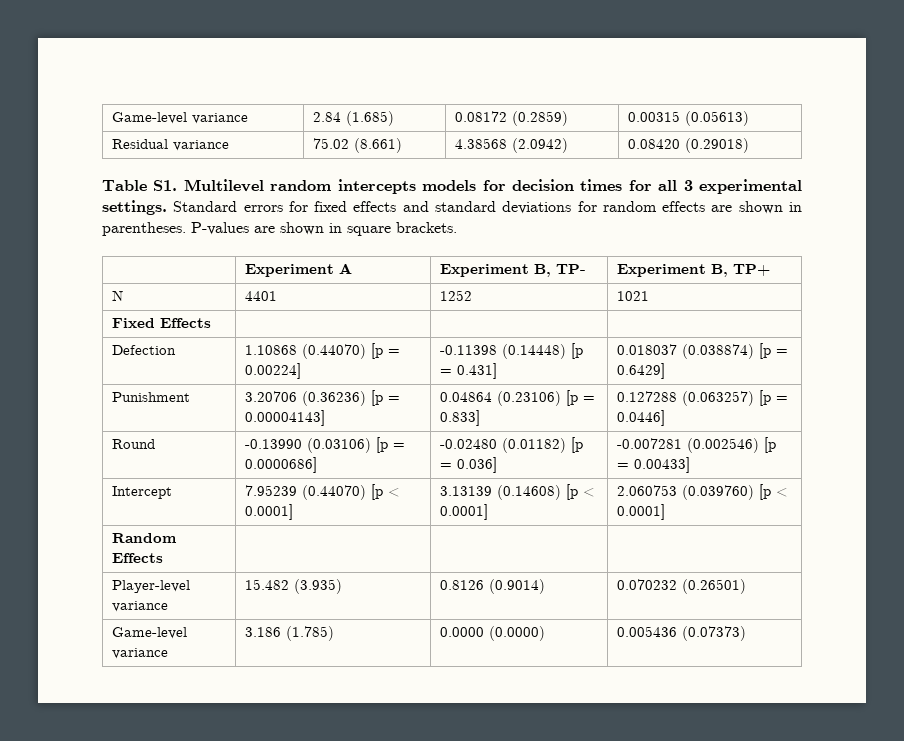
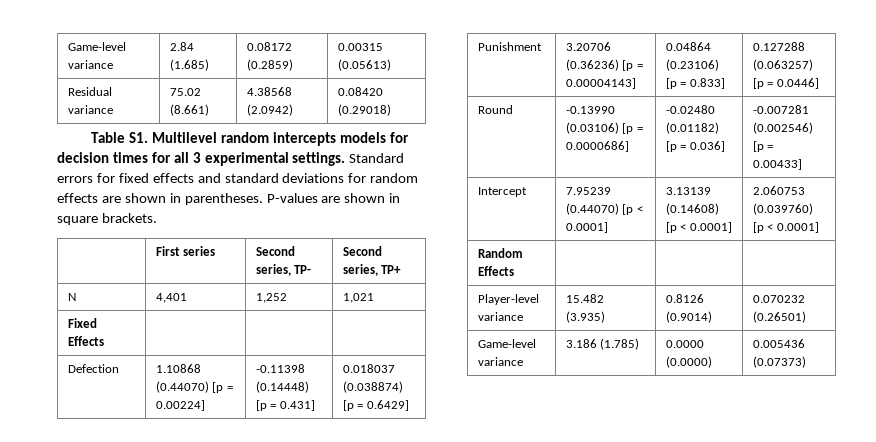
- | Experiment A | Experiment B, TP- | Experiment B, TP+
+ | First series | Second series, TP- | Second series, TP+
- N | 4401 | 1252 | 1021
+ N | 4,401 | 1,252 | 1,021

